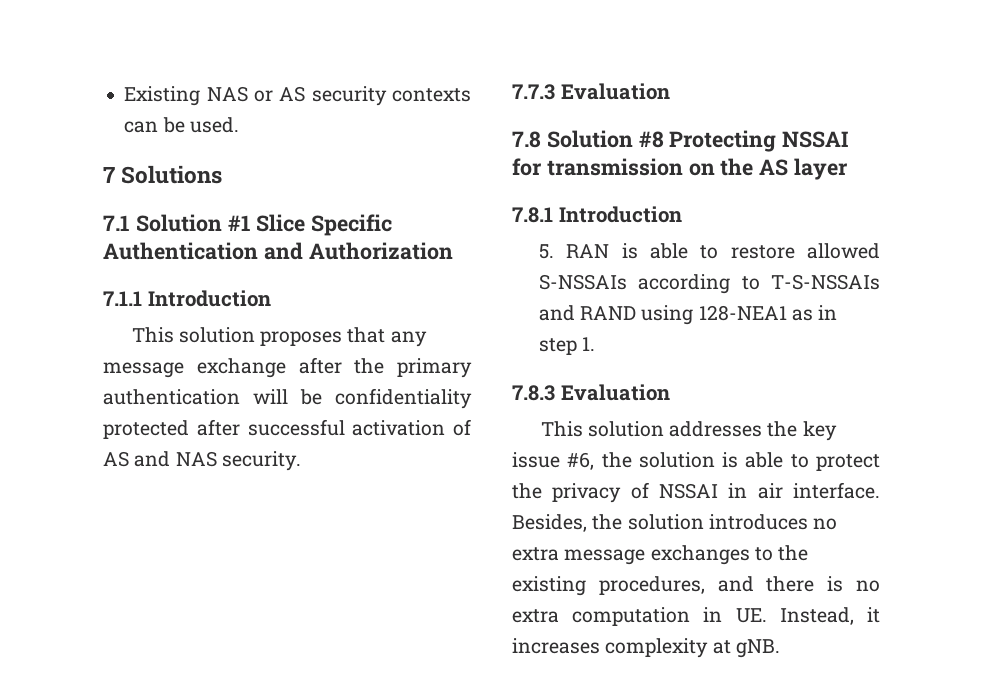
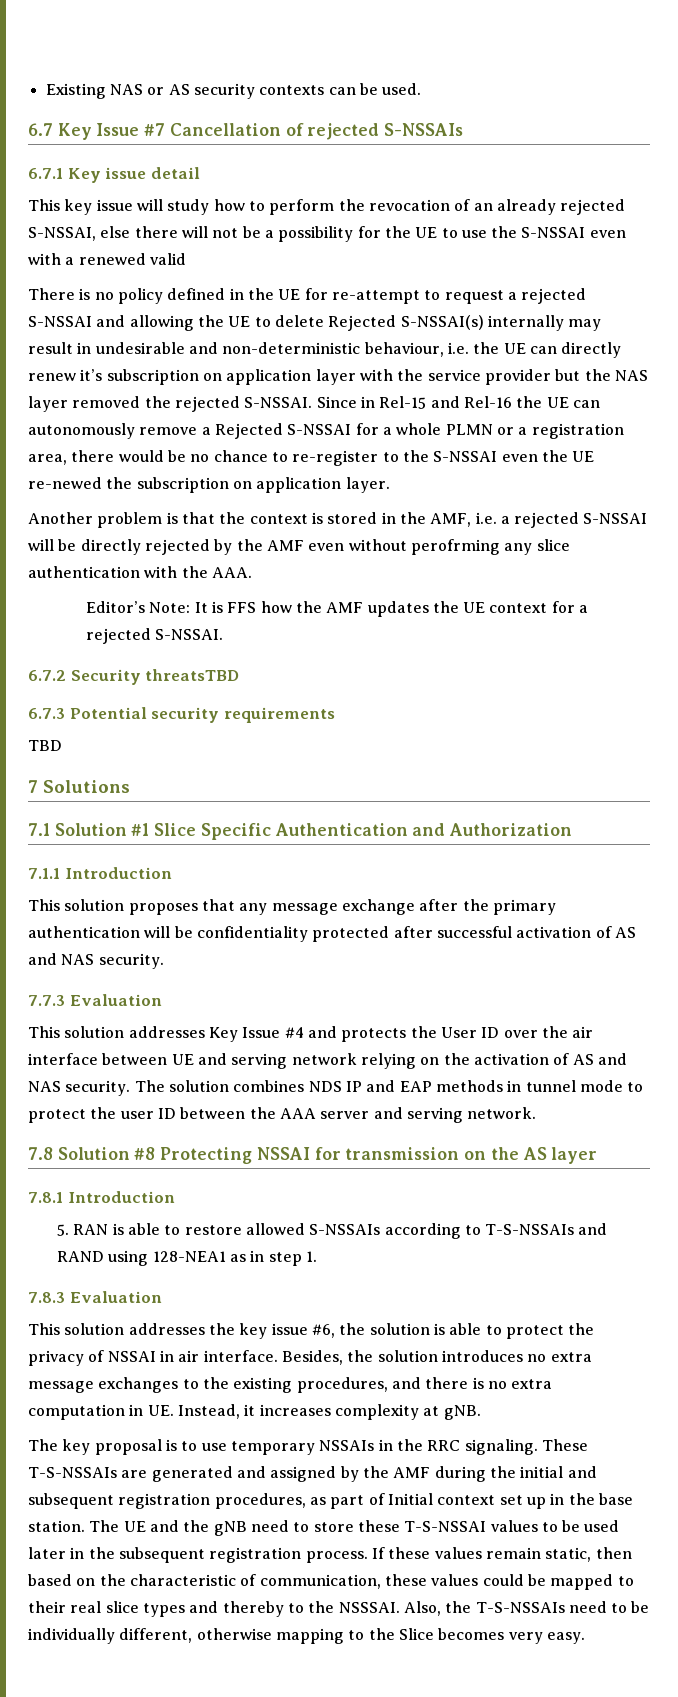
+ 6.7 Key Issue #7 Cancellation of rejected S-NSSAIs
+ 6.7.1 Key issue detail
+ This key issue will study how to perform the revocation of an already rejected S-NSSAI, else there will not be a possibility for the UE to use the S-NSSAI even with a renewed valid
+ There is no policy defined in the UE for re-attempt to request a rejected S-NSSAI and allowing the UE to delete Rejected S-NSSAI(s) internally may result in undesirable and non-deterministic behaviour, i.e. the UE can directly renew it’s subscription on application layer with the service provider but the NAS layer removed the rejected S-NSSAI. Since in Rel-15 and Rel-16 the UE can autonomously remove a Rejected S-NSSAI for a whole PLMN or a registration area, there would be no chance to re-register to the S-NSSAI even the UE re-newed the subscription on application layer.
+ Another problem is that the context is stored in the AMF, i.e. a rejected S-NSSAI will be directly rejected by the AMF even without perofrming any slice authentication with the AAA.
+ Editor’s Note: It is FFS how the AMF updates the UE context for a rejected S-NSSAI.
+ 6.7.2 Security threatsTBD
+ 6.7.3 Potential security requirements
+ TBD
+ This solution addresses Key Issue #4 and protects the User ID over the air interface between UE and serving network relying on the activation of AS and NAS security. The solution combines NDS IP and EAP methods in tunnel mode to protect the user ID between the AAA server and serving network.
+ The key proposal is to use temporary NSSAIs in the RRC signaling. These T-S-NSSAIs are generated and assigned by the AMF during the initial and subsequent registration procedures, as part of Initial context set up in the base station. The UE and the gNB need to store these T-S-NSSAI values to be used later in the subsequent registration process. If these values remain static, then based on the characteristic of communication, these values could be mapped to their real slice types and thereby to the NSSSAI. Also, the T-S-NSSAIs need to be individually different, otherwise mapping to the Slice becomes very easy.

